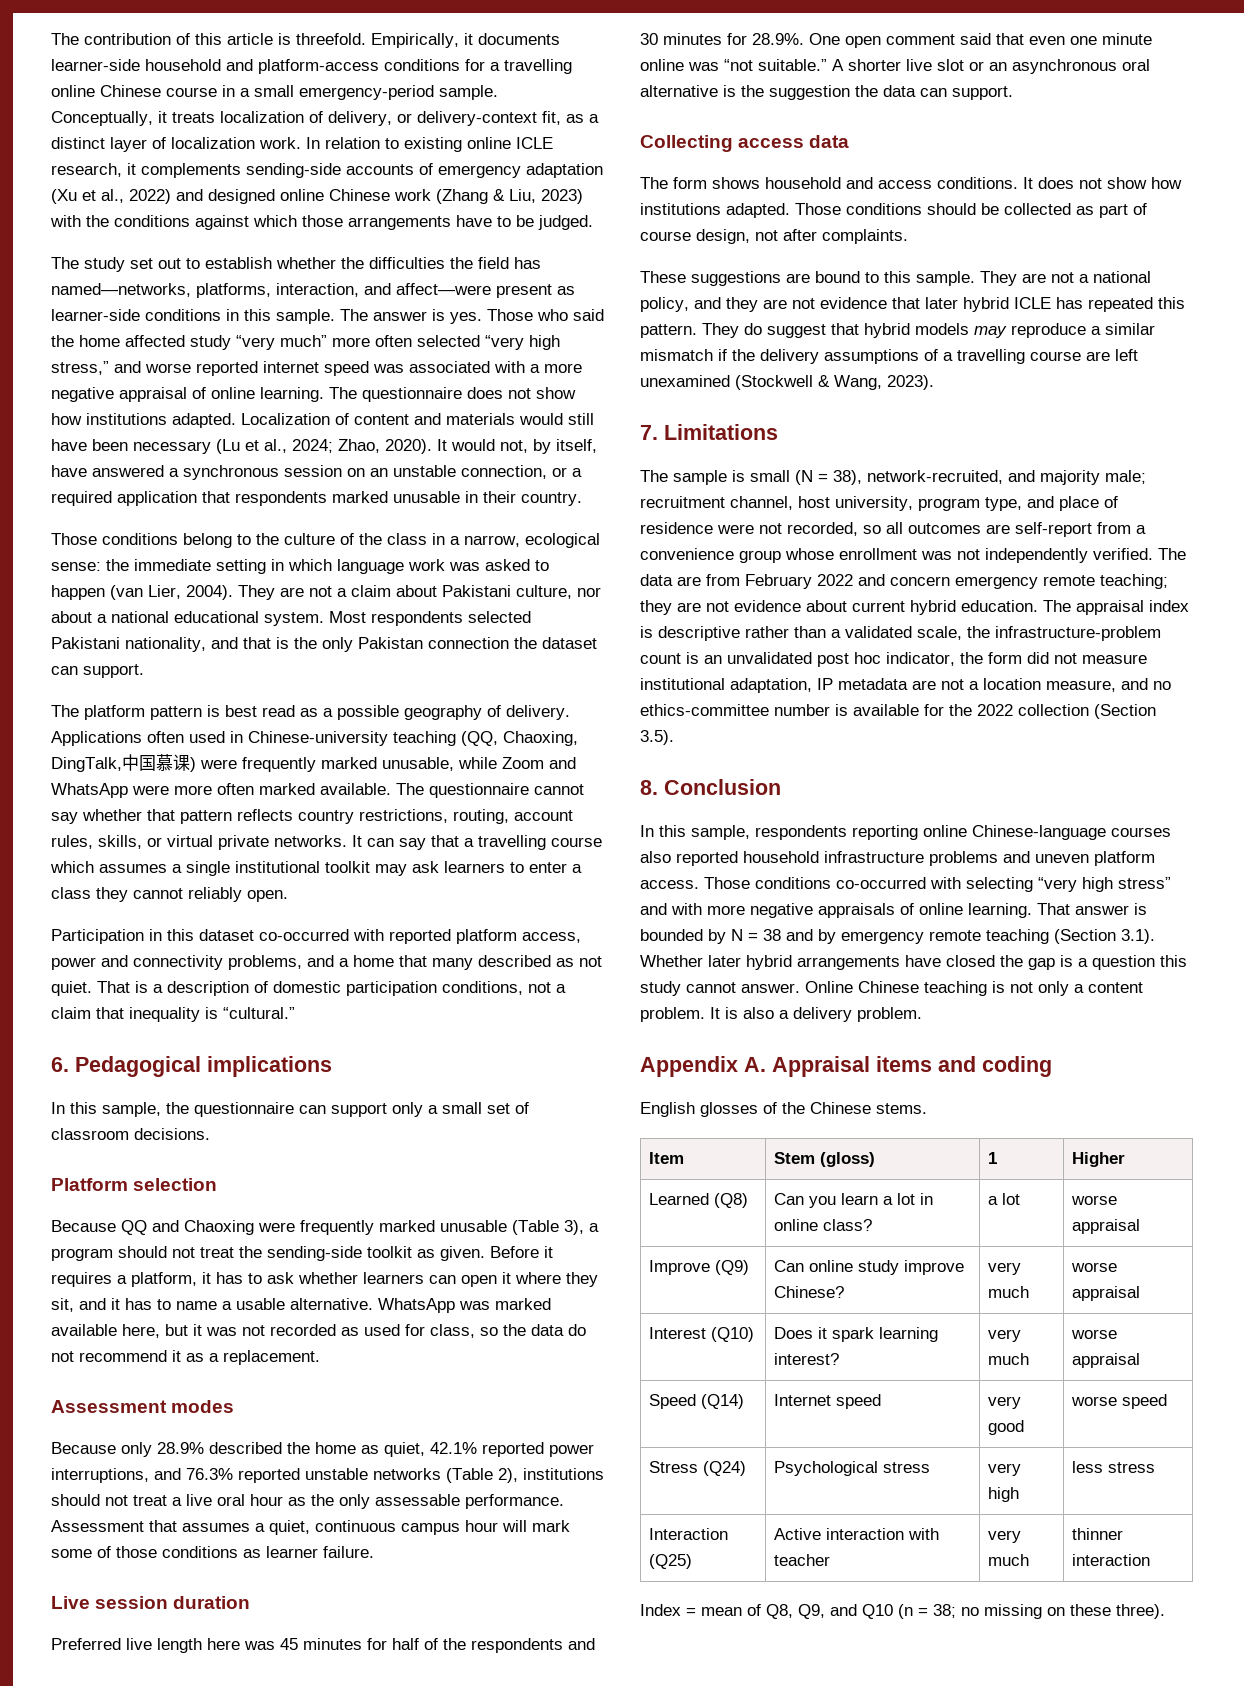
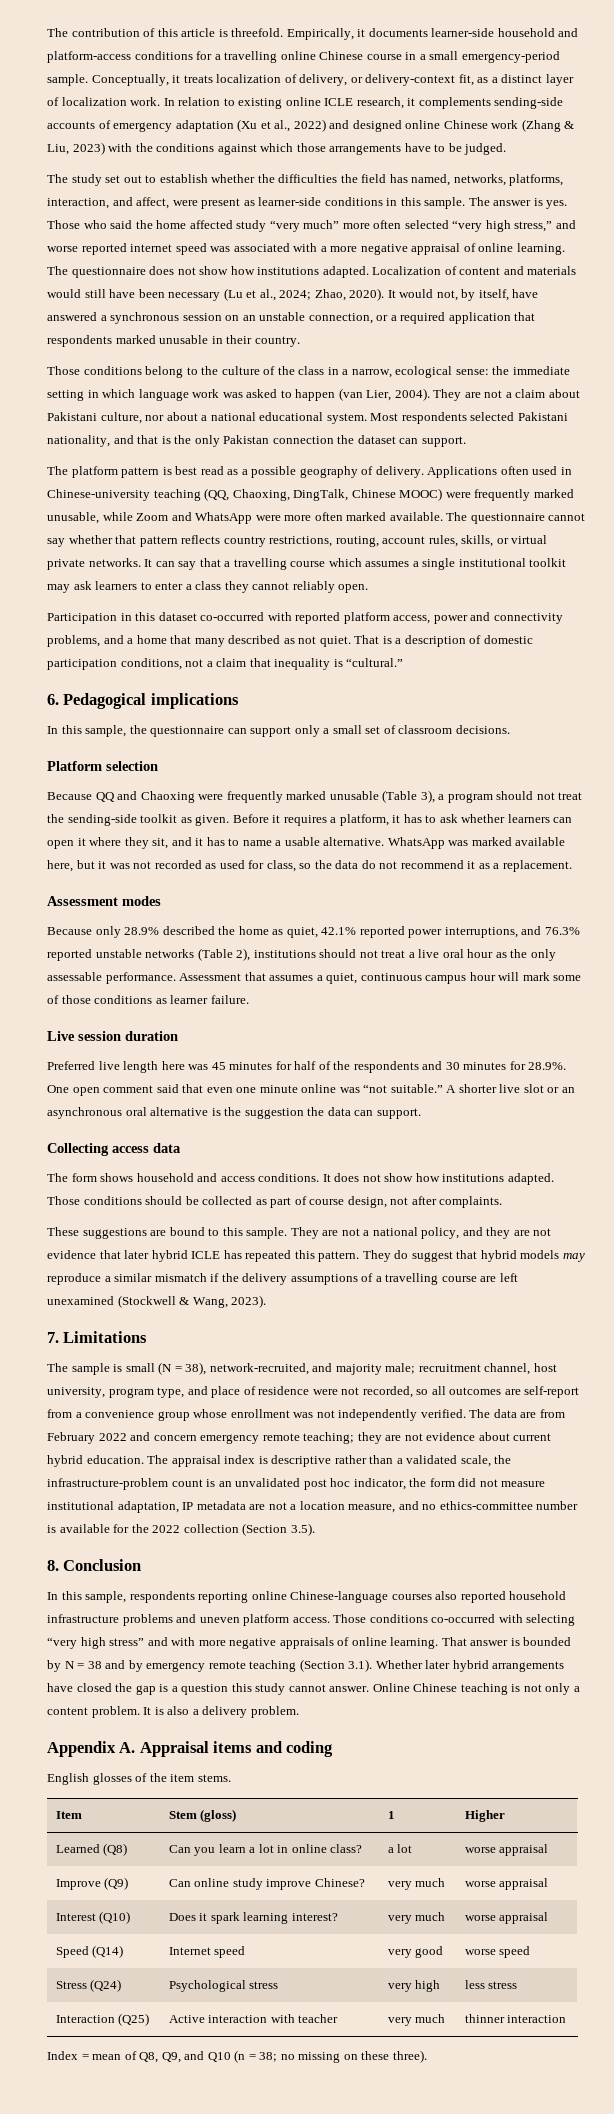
- The study set out to establish whether the difficulties the field has named—networks, platforms, interaction, and affect—were present as learner-side conditions in this sample.
+ The study set out to establish whether the difficulties the field has named, networks, platforms, interaction, and affect, were present as learner-side conditions in this sample.
- Applications often used in Chinese-university teaching (QQ, Chaoxing, DingTalk,中国慕课) were frequently marked unusable, while Zoom and WhatsApp were more often marked available.
+ Applications often used in Chinese-university teaching (QQ, Chaoxing, DingTalk, Chinese MOOC) were frequently marked unusable, while Zoom and WhatsApp were more often marked available.
- English glosses of the Chinese stems.
+ English glosses of the item stems.

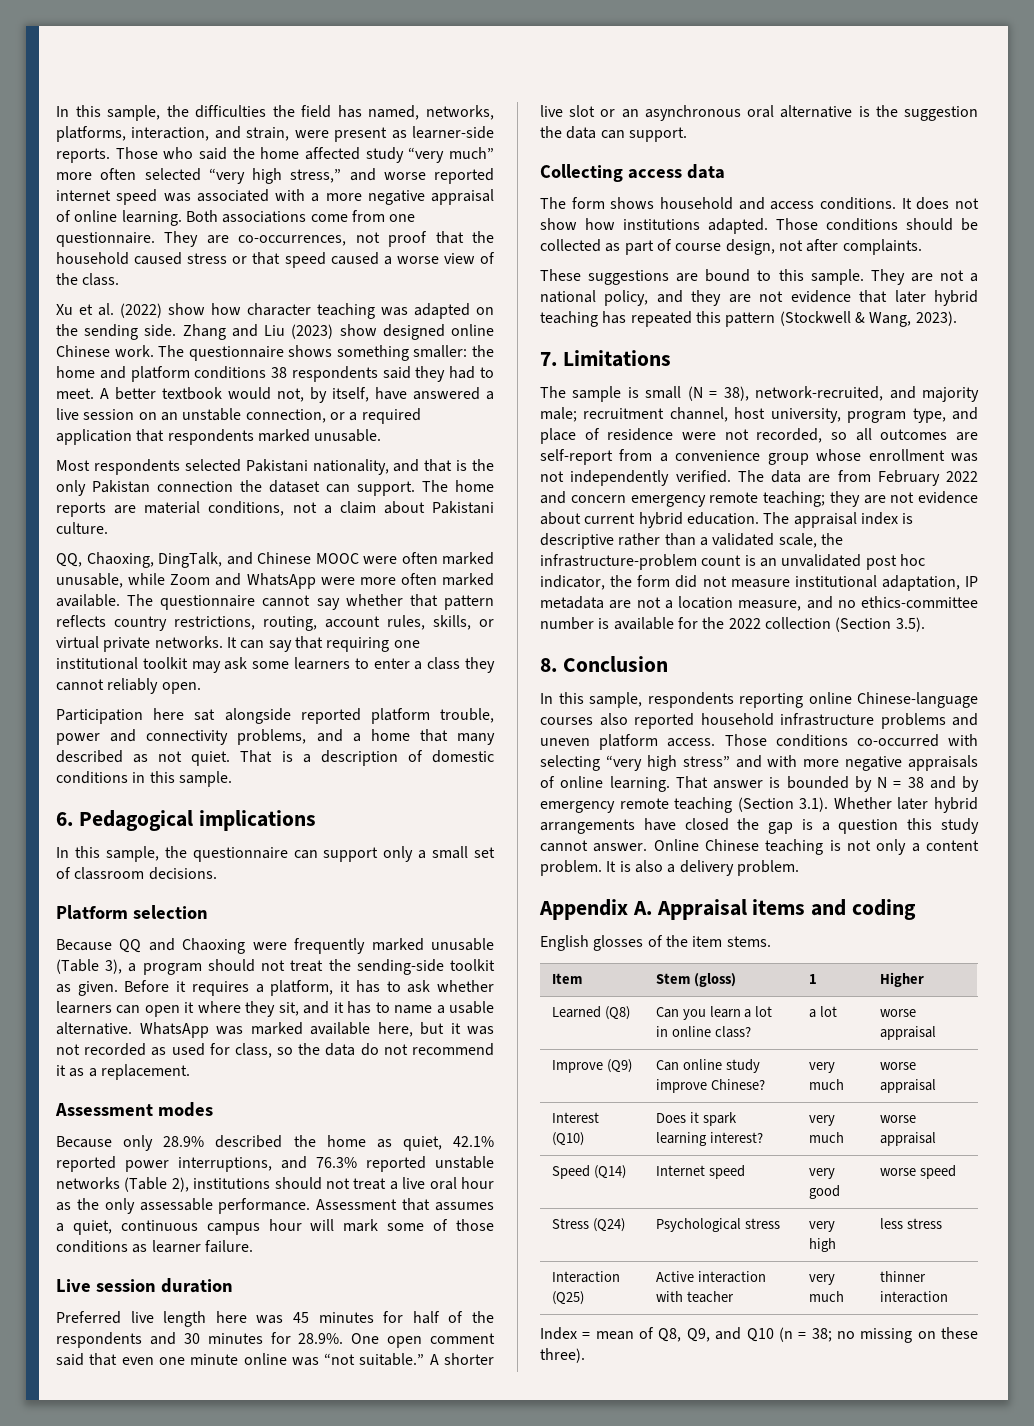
- The contribution of this article is threefold. Empirically, it documents learner-side household and platform-access conditions for a travelling online Chinese course in a small emergency-period sample. Conceptually, it treats localization of delivery, or delivery-context fit, as a distinct layer of localization work. In relation to existing online ICLE research, it complements sending-side accounts of emergency adaptation (Xu et al., 2022) and designed online Chinese work (Zhang & Liu, 2023) with the conditions against which those arrangements have to be judged.
- The study set out to establish whether the difficulties the field has named, networks, platforms, interaction, and affect, were present as learner-side conditions in this sample. The answer is yes.
+ In this sample, the difficulties the field has named, networks, platforms, interaction, and strain, were present as learner-side reports.
- The questionnaire does not show how institutions adapted. Localization of content and materials would still have been necessary (Lu et al., 2024; Zhao, 2020). It would not, by itself, have answered a synchronous session on an unstable connection, or a required application that respondents marked unusable in their country.
- Those conditions belong to the culture of the class in a narrow, ecological sense: the immediate setting in which language work was asked to happen (van Lier, 2004). They are not a claim about Pakistani culture, nor about a national educational system. Most respondents selected Pakistani nationality, and that is the only Pakistan connection the dataset can support.
- The platform pattern is best read as a possible geography of delivery. Applications often used in Chinese-university teaching (QQ, Chaoxing, DingTalk, Chinese MOOC) were frequently marked unusable, while Zoom and WhatsApp were more often marked available.
+ Both associations come from one questionnaire. They are co-occurrences, not proof that the household caused stress or that speed caused a worse view of the class.
+ Xu et al. (2022) show how character teaching was adapted on the sending side. Zhang and Liu (2023) show designed online Chinese work. The questionnaire shows something smaller: the home and platform conditions 38 respondents said they had to meet. A better textbook would not, by itself, have answered a live session on an unstable connection, or a required application that respondents marked unusable.
+ Most respondents selected Pakistani nationality, and that is the only Pakistan connection the dataset can support. The home reports are material conditions, not a claim about Pakistani culture.
+ QQ, Chaoxing, DingTalk, and Chinese MOOC were often marked unusable, while Zoom and WhatsApp were more often marked available.
- It can say that a travelling course which assumes a single institutional toolkit may ask learners to enter a class they cannot reliably open.
+ It can say that requiring one institutional toolkit may ask some learners to enter a class they cannot reliably open.
- Participation in this dataset co-occurred with reported platform access, power and connectivity problems, and a home that many described as not quiet.
+ Participation here sat alongside reported platform trouble, power and connectivity problems, and a home that many described as not quiet.
- That is a description of domestic participation conditions, not a claim that inequality is “cultural.”
+ That is a description of domestic conditions in this sample.
- They are not a national policy, and they are not evidence that later hybrid ICLE has repeated this pattern. They do suggest that hybrid models may reproduce a similar mismatch if the delivery assumptions of a travelling course are left unexamined (Stockwell & Wang, 2023).
+ They are not a national policy, and they are not evidence that later hybrid teaching has repeated this pattern (Stockwell & Wang, 2023).

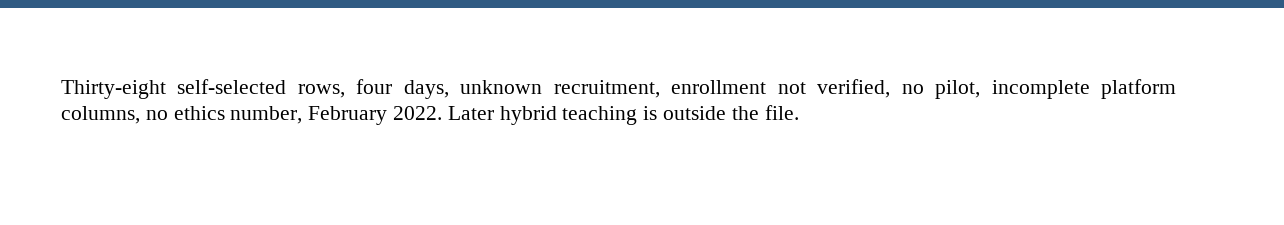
- In this sample, the difficulties the field has named, networks, platforms, interaction, and strain, were present as learner-side reports. Those who said the home affected study “very much” more often selected “very high stress,” and worse reported internet speed was associated with a more negative appraisal of online learning. Both associations come from one questionnaire. They are co-occurrences, not proof that the household caused stress or that speed caused a worse view of the class.
- Xu et al. (2022) show how character teaching was adapted on the sending side. Zhang and Liu (2023) show designed online Chinese work. The questionnaire shows something smaller: the home and platform conditions 38 respondents said they had to meet. A better textbook would not, by itself, have answered a live session on an unstable connection, or a required application that respondents marked unusable.
- Most respondents selected Pakistani nationality, and that is the only Pakistan connection the dataset can support. The home reports are material conditions, not a claim about Pakistani culture.
- QQ, Chaoxing, DingTalk, and Chinese MOOC were often marked unusable, while Zoom and WhatsApp were more often marked available. The questionnaire cannot say whether that pattern reflects country restrictions, routing, account rules, skills, or virtual private networks. It can say that requiring one institutional toolkit may ask some learners to enter a class they cannot reliably open.
- Participation here sat alongside reported platform trouble, power and connectivity problems, and a home that many described as not quiet. That is a description of domestic conditions in this sample.
- 6. Pedagogical implications
- In this sample, the questionnaire can support only a small set of classroom decisions.
- Platform selection
- Because QQ and Chaoxing were frequently marked unusable (Table 3), a program should not treat the sending-side toolkit as given. Before it requires a platform, it has to ask whether learners can open it where they sit, and it has to name a usable alternative. WhatsApp was marked available here, but it was not recorded as used for class, so the data do not recommend it as a replacement.
- Assessment modes
- Because only 28.9% described the home as quiet, 42.1% reported power interruptions, and 76.3% reported unstable networks (Table 2), institutions should not treat a live oral hour as the only assessable performance. Assessment that assumes a quiet, continuous campus hour will mark some of those conditions as learner failure.
- Live session duration
- Preferred live length here was 45 minutes for half of the respondents and 30 minutes for 28.9%. One open comment said that even one minute online was “not suitable.” A shorter live slot or an asynchronous oral alternative is the suggestion the data can support.
- Collecting access data
- The form shows household and access conditions. It does not show how institutions adapted. Those conditions should be collected as part of course design, not after complaints.
- These suggestions are bound to this sample. They are not a national policy, and they are not evidence that later hybrid teaching has repeated this pattern (Stockwell & Wang, 2023).
- 7. Limitations
- The sample is small (N = 38), network-recruited, and majority male; recruitment channel, host university, program type, and place of residence were not recorded, so all outcomes are self-report from a convenience group whose enrollment was not independently verified. The data are from February 2022 and concern emergency remote teaching; they are not evidence about current hybrid education. The appraisal index is descriptive rather than a validated scale, the infrastructure-problem count is an unvalidated post hoc indicator, the form did not measure institutional adaptation, IP metadata are not a location measure, and no ethics-committee number is available for the 2022 collection (Section 3.5).
- 8. Conclusion
- In this sample, respondents reporting online Chinese-language courses also reported household infrastructure problems and uneven platform access. Those conditions co-occurred with selecting “very high stress” and with more negative appraisals of online learning. That answer is bounded by N = 38 and by emergency remote teaching (Section 3.1). Whether later hybrid arrangements have closed the gap is a question this study cannot answer. Online Chinese teaching is not only a content problem. It is also a delivery problem.
- Appendix A. Appraisal items and coding
- English glosses of the item stems.
- Item | Stem (gloss) | 1 | Higher
- Learned (Q8) | Can you learn a lot in online class? | a lot | worse appraisal
- Improve (Q9) | Can online study improve Chinese? | very much | worse appraisal
- Interest (Q10) | Does it spark learning interest? | very much | worse appraisal
- Speed (Q14) | Internet speed | very good | worse speed
- Stress (Q24) | Psychological stress | very high | less stress
- Interaction (Q25) | Active interaction with teacher | very much | thinner interaction
- Index = mean of Q8, Q9, and Q10 (n = 38; no missing on these three).
+ Thirty-eight self-selected rows, four days, unknown recruitment, enrollment not verified, no pilot, incomplete platform columns, no ethics number, February 2022. Later hybrid teaching is outside the file.

